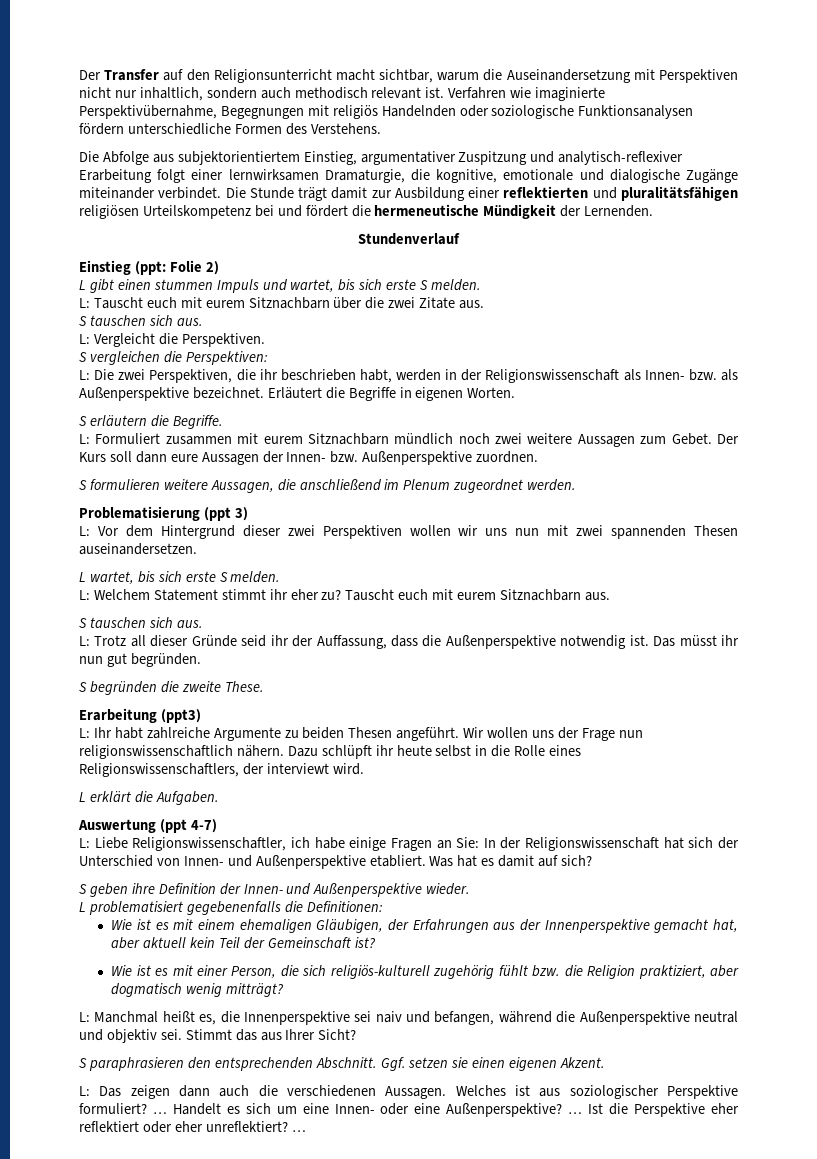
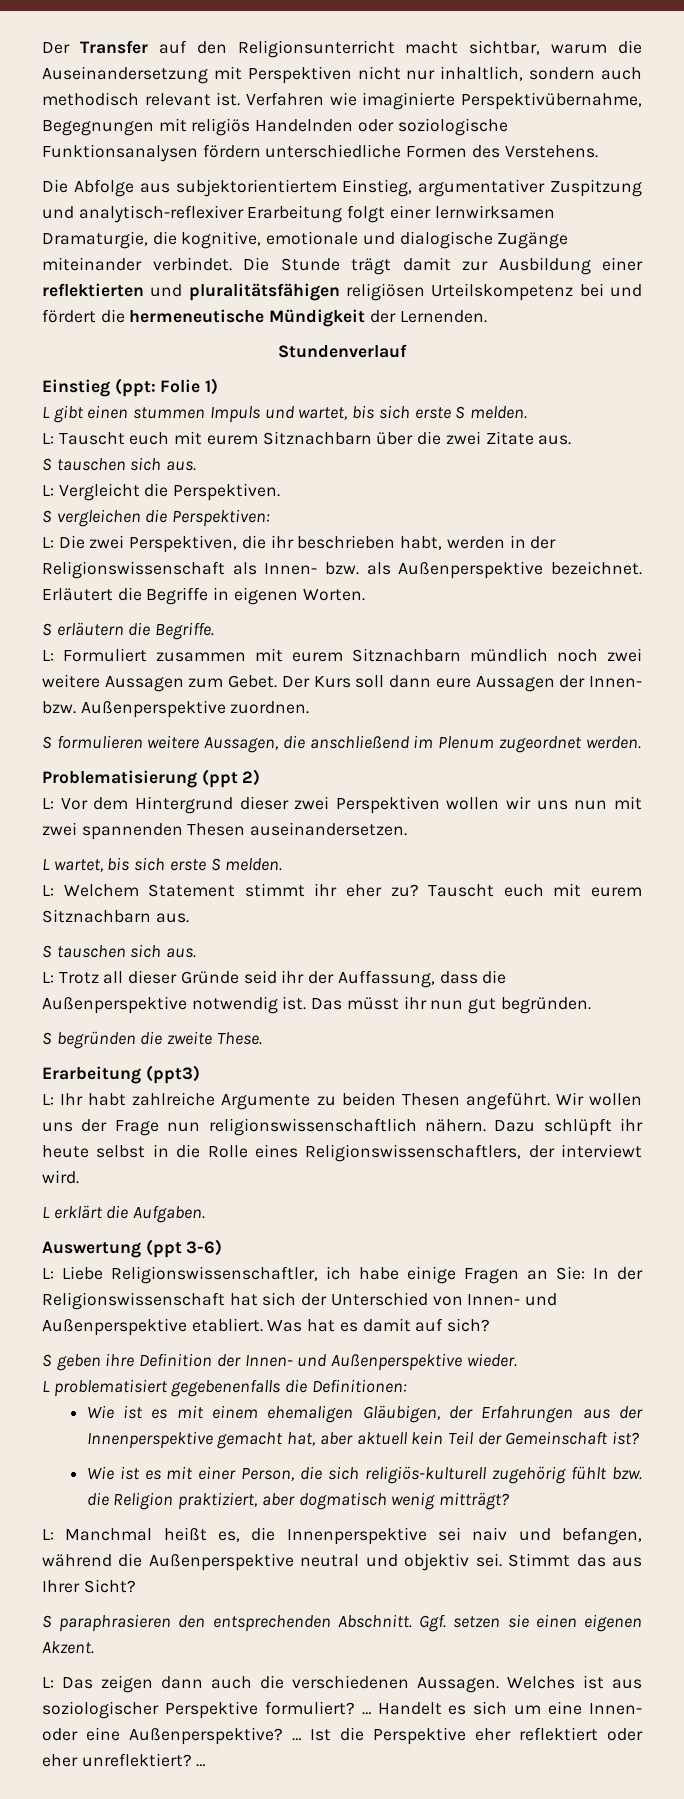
- Einstieg (ppt: Folie 2)
+ Einstieg (ppt: Folie 1)
- Problematisierung (ppt 3)
+ Problematisierung (ppt 2)
- Auswertung (ppt 4-7)
+ Auswertung (ppt 3-6)

